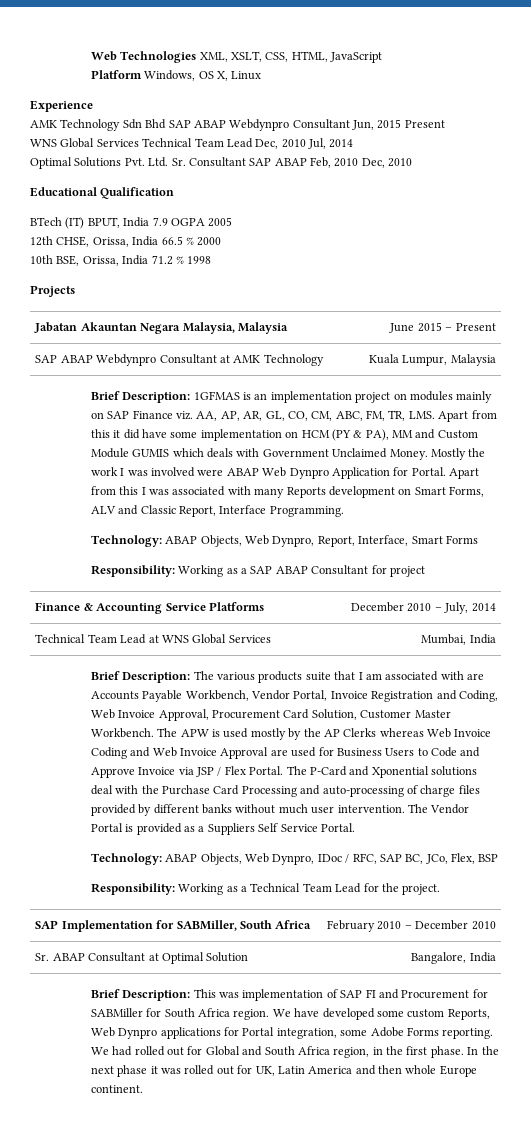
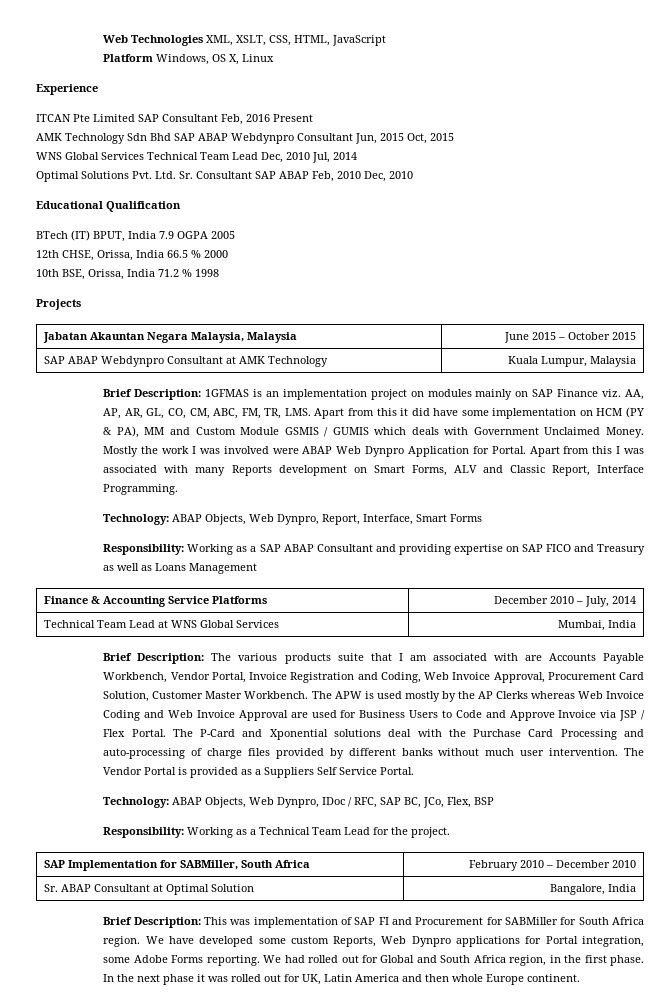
+ ITCAN Pte Limited SAP Consultant Feb, 2016 Present
- AMK Technology Sdn Bhd SAP ABAP Webdynpro Consultant Jun, 2015 Present
+ AMK Technology Sdn Bhd SAP ABAP Webdynpro Consultant Jun, 2015 Oct, 2015
- Jabatan Akauntan Negara Malaysia, Malaysia | June 2015 – Present
+ Jabatan Akauntan Negara Malaysia, Malaysia | June 2015 – October 2015
- Brief Description: 1GFMAS is an implementation project on modules mainly on SAP Finance viz. AA, AP, AR, GL, CO, CM, ABC, FM, TR, LMS. Apart from this it did have some implementation on HCM (PY & PA), MM and Custom Module GUMIS which deals with Government Unclaimed Money.
+ Brief Description: 1GFMAS is an implementation project on modules mainly on SAP Finance viz. AA, AP, AR, GL, CO, CM, ABC, FM, TR, LMS. Apart from this it did have some implementation on HCM (PY & PA), MM and Custom Module GSMIS / GUMIS which deals with Government Unclaimed Money.
- Responsibility: Working as a SAP ABAP Consultant for project
+ Responsibility: Working as a SAP ABAP Consultant and providing expertise on SAP FICO and Treasury as well as Loans Management

